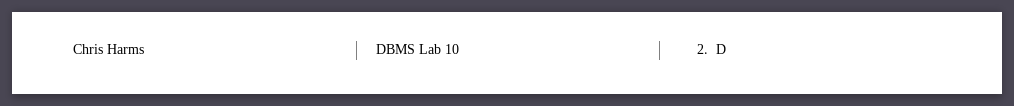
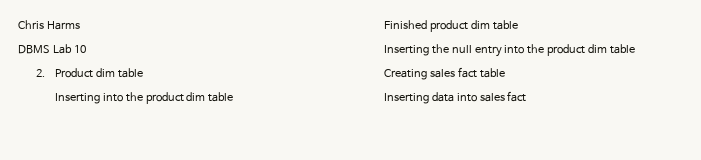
- 2. D
+ 2. Product dim table
+ Inserting into the product dim table
+ Finished product dim table
+ Inserting the null entry into the product dim table
+ Creating sales fact table
+ Inserting data into sales fact

